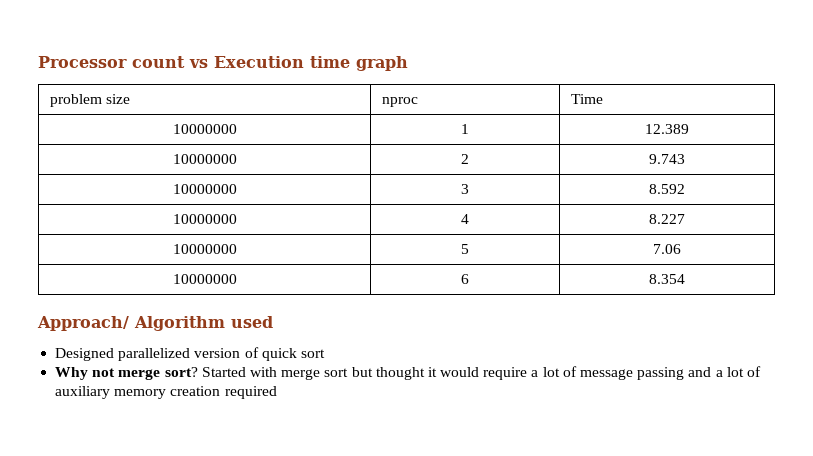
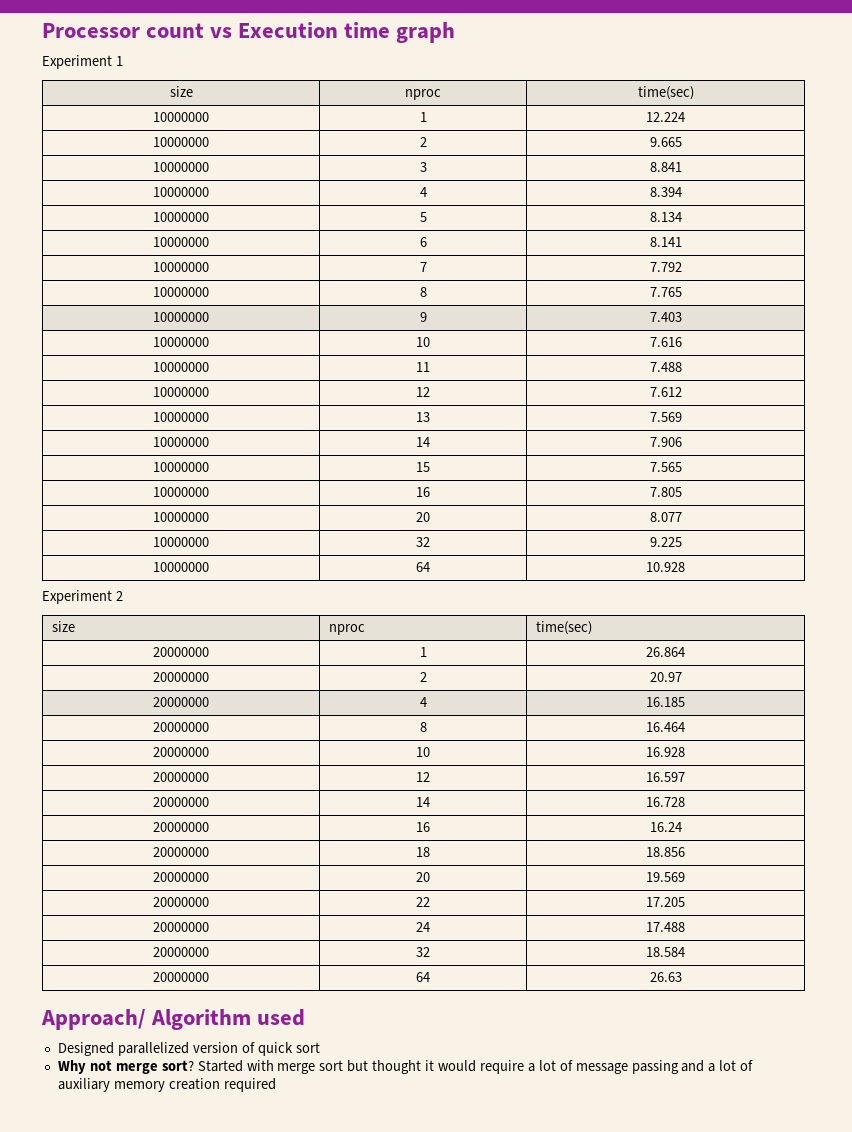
- problem size | nproc | Time
+ Experiment 1
+ size | nproc | time(sec)
- 10000000 | 1 | 12.389
+ 10000000 | 1 | 12.224
- 10000000 | 2 | 9.743
+ 10000000 | 2 | 9.665
- 10000000 | 3 | 8.592
+ 10000000 | 3 | 8.841
- 10000000 | 4 | 8.227
+ 10000000 | 4 | 8.394
- 10000000 | 5 | 7.06
+ 10000000 | 5 | 8.134
- 10000000 | 6 | 8.354
+ 10000000 | 6 | 8.141
+ 10000000 | 7 | 7.792
+ 10000000 | 8 | 7.765
+ 10000000 | 9 | 7.403
+ 10000000 | 10 | 7.616
+ 10000000 | 11 | 7.488
+ 10000000 | 12 | 7.612
+ 10000000 | 13 | 7.569
+ 10000000 | 14 | 7.906
+ 10000000 | 15 | 7.565
+ 10000000 | 16 | 7.805
+ 10000000 | 20 | 8.077
+ 10000000 | 32 | 9.225
+ 10000000 | 64 | 10.928
+ Experiment 2
+ size | nproc | time(sec)
+ 20000000 | 1 | 26.864
+ 20000000 | 2 | 20.97
+ 20000000 | 4 | 16.185
+ 20000000 | 8 | 16.464
+ 20000000 | 10 | 16.928
+ 20000000 | 12 | 16.597
+ 20000000 | 14 | 16.728
+ 20000000 | 16 | 16.24
+ 20000000 | 18 | 18.856
+ 20000000 | 20 | 19.569
+ 20000000 | 22 | 17.205
+ 20000000 | 24 | 17.488
+ 20000000 | 32 | 18.584
+ 20000000 | 64 | 26.63

